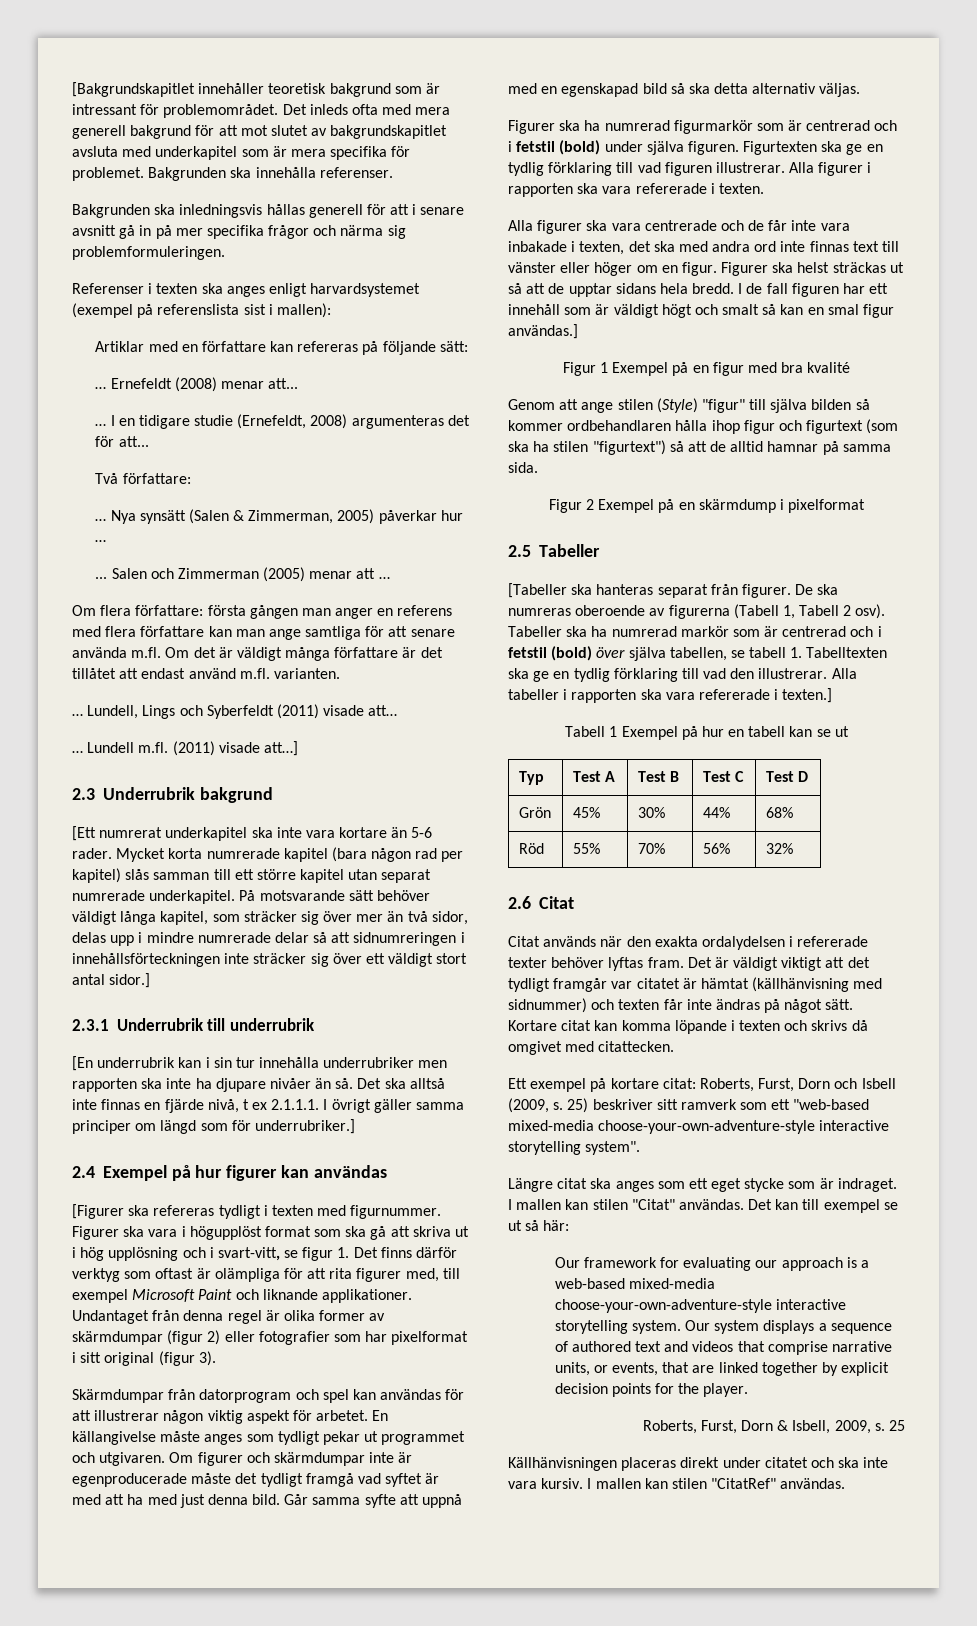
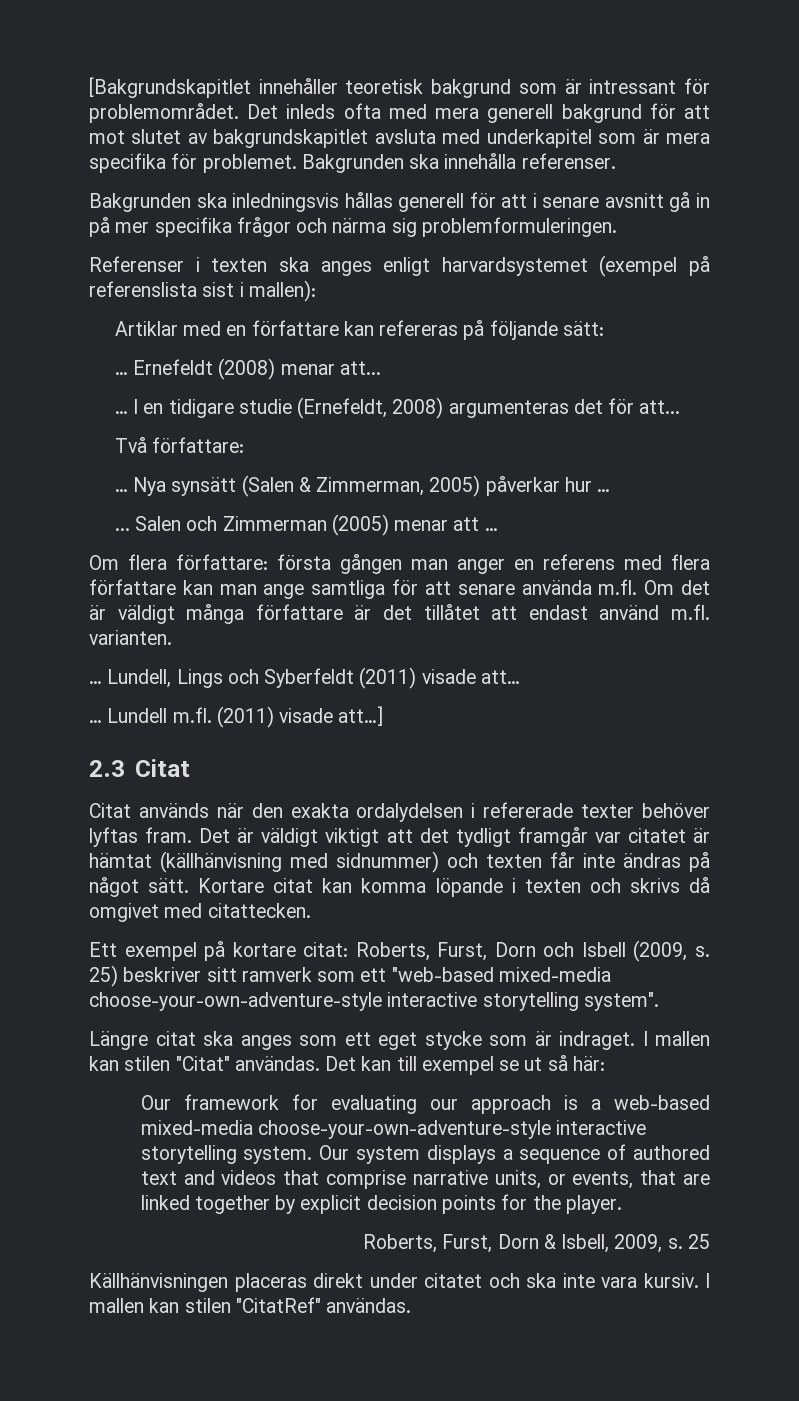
- 2.3 Underrubrik bakgrund
- [Ett numrerat underkapitel ska inte vara kortare än 5-6 rader. Mycket korta numrerade kapitel (bara någon rad per kapitel) slås samman till ett större kapitel utan separat numrerade underkapitel. På motsvarande sätt behöver väldigt långa kapitel, som sträcker sig över mer än två sidor, delas upp i mindre numrerade delar så att sidnumreringen i innehållsförteckningen inte sträcker sig över ett väldigt stort antal sidor.]
- 2.3.1 Underrubrik till underrubrik
- [En underrubrik kan i sin tur innehålla underrubriker men rapporten ska inte ha djupare nivåer än så. Det ska alltså inte finnas en fjärde nivå, t ex 2.1.1.1. I övrigt gäller samma principer om längd som för underrubriker.]
- 2.4 Exempel på hur figurer kan användas
- [Figurer ska refereras tydligt i texten med figurnummer. Figurer ska vara i högupplöst format som ska gå att skriva ut i hög upplösning och i svart-vitt, se figur 1. Det finns därför verktyg som oftast är olämpliga för att rita figurer med, till exempel Microsoft Paint och liknande applikationer. Undantaget från denna regel är olika former av skärmdumpar (figur 2) eller fotografier som har pixelformat i sitt original (figur 3).
- Skärmdumpar från datorprogram och spel kan användas för att illustrerar någon viktig aspekt för arbetet. En källangivelse måste anges som tydligt pekar ut programmet och utgivaren. Om figurer och skärmdumpar inte är egenproducerade måste det tydligt framgå vad syftet är med att ha med just denna bild. Går samma syfte att uppnå med en egenskapad bild så ska detta alternativ väljas.
- Figurer ska ha numrerad figurmarkör som är centrerad och i fetstil (bold) under själva figuren. Figurtexten ska ge en tydlig förklaring till vad figuren illustrerar. Alla figurer i rapporten ska vara refererade i texten.
- Alla figurer ska vara centrerade och de får inte vara inbakade i texten, det ska med andra ord inte finnas text till vänster eller höger om en figur. Figurer ska helst sträckas ut så att de upptar sidans hela bredd. I de fall figuren har ett innehåll som är väldigt högt och smalt så kan en smal figur användas.]
- Figur 1 Exempel på en figur med bra kvalité
- Genom att ange stilen (Style) "figur" till själva bilden så kommer ordbehandlaren hålla ihop figur och figurtext (som ska ha stilen "figurtext") så att de alltid hamnar på samma sida.
- Figur 2 Exempel på en skärmdump i pixelformat
- 2.5 Tabeller
- [Tabeller ska hanteras separat från figurer. De ska numreras oberoende av figurerna (Tabell 1, Tabell 2 osv). Tabeller ska ha numrerad markör som är centrerad och i fetstil (bold) över själva tabellen, se tabell 1. Tabelltexten ska ge en tydlig förklaring till vad den illustrerar. Alla tabeller i rapporten ska vara refererade i texten.]
- Tabell 1 Exempel på hur en tabell kan se ut
- Typ | Test A | Test B | Test C | Test D
- Grön | 45% | 30% | 44% | 68%
- Röd | 55% | 70% | 56% | 32%
- 2.6 Citat
+ 2.3 Citat

